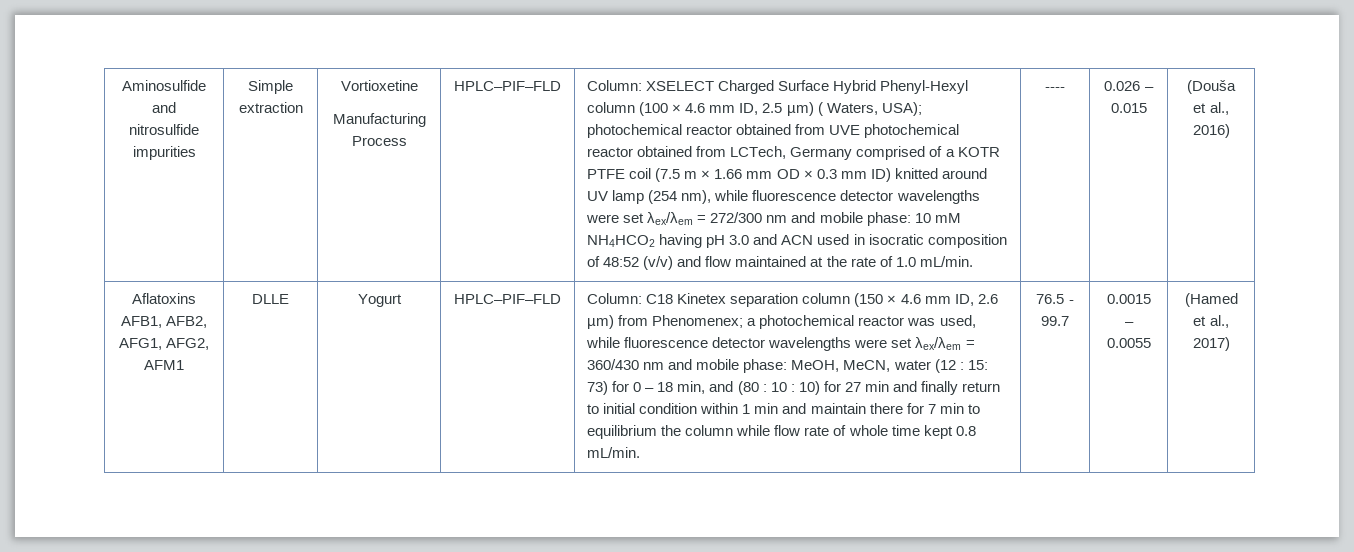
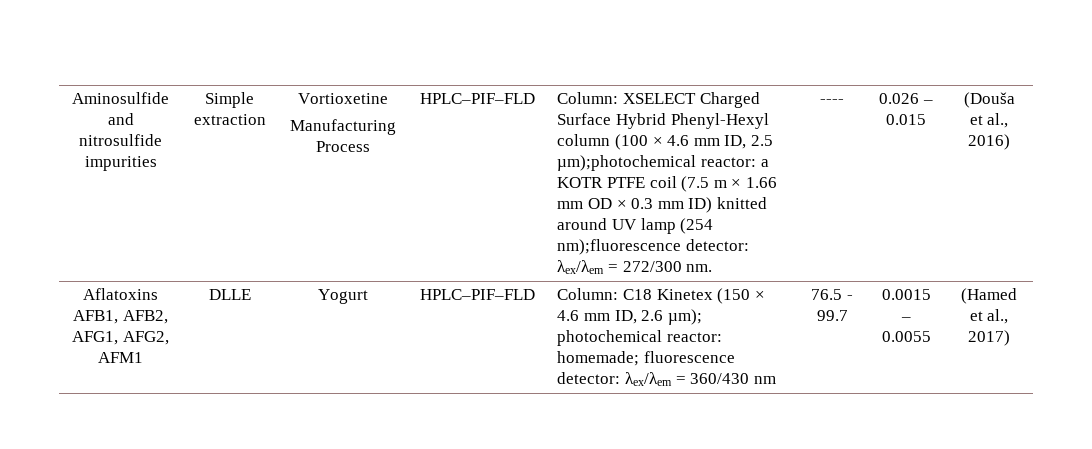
- Column: XSELECT Charged Surface Hybrid Phenyl-Hexyl column (100 × 4.6 mm ID, 2.5 µm) ( Waters, USA); photochemical reactor obtained from UVE photochemical reactor obtained from LCTech, Germany comprised of a KOTR PTFE coil (7.5 m × 1.66 mm OD × 0.3 mm ID) knitted around UV lamp (254 nm), while fluorescence detector wavelengths were set λex/λem = 272/300 nm and mobile phase: 10 mM NH4HCO2 having pH 3.0 and ACN used in isocratic composition of 48:52 (v/v) and flow maintained at the rate of 1.0 mL/min.
+ Column: XSELECT Charged Surface Hybrid Phenyl-Hexyl column (100 × 4.6 mm ID, 2.5 µm);photochemical reactor: a KOTR PTFE coil (7.5 m × 1.66 mm OD × 0.3 mm ID) knitted around UV lamp (254 nm);fluorescence detector: λex/λem = 272/300 nm.
- Column: C18 Kinetex separation column (150 × 4.6 mm ID, 2.6 µm) from Phenomenex; a photochemical reactor was used, while fluorescence detector wavelengths were set λex/λem = 360/430 nm and mobile phase: MeOH, MeCN, water (12 : 15: 73) for 0 – 18 min, and (80 : 10 : 10) for 27 min and finally return to initial condition within 1 min and maintain there for 7 min to equilibrium the column while flow rate of whole time kept 0.8 mL/min.
+ Column: C18 Kinetex (150 × 4.6 mm ID, 2.6 µm); photochemical reactor: homemade; fluorescence detector: λex/λem = 360/430 nm

